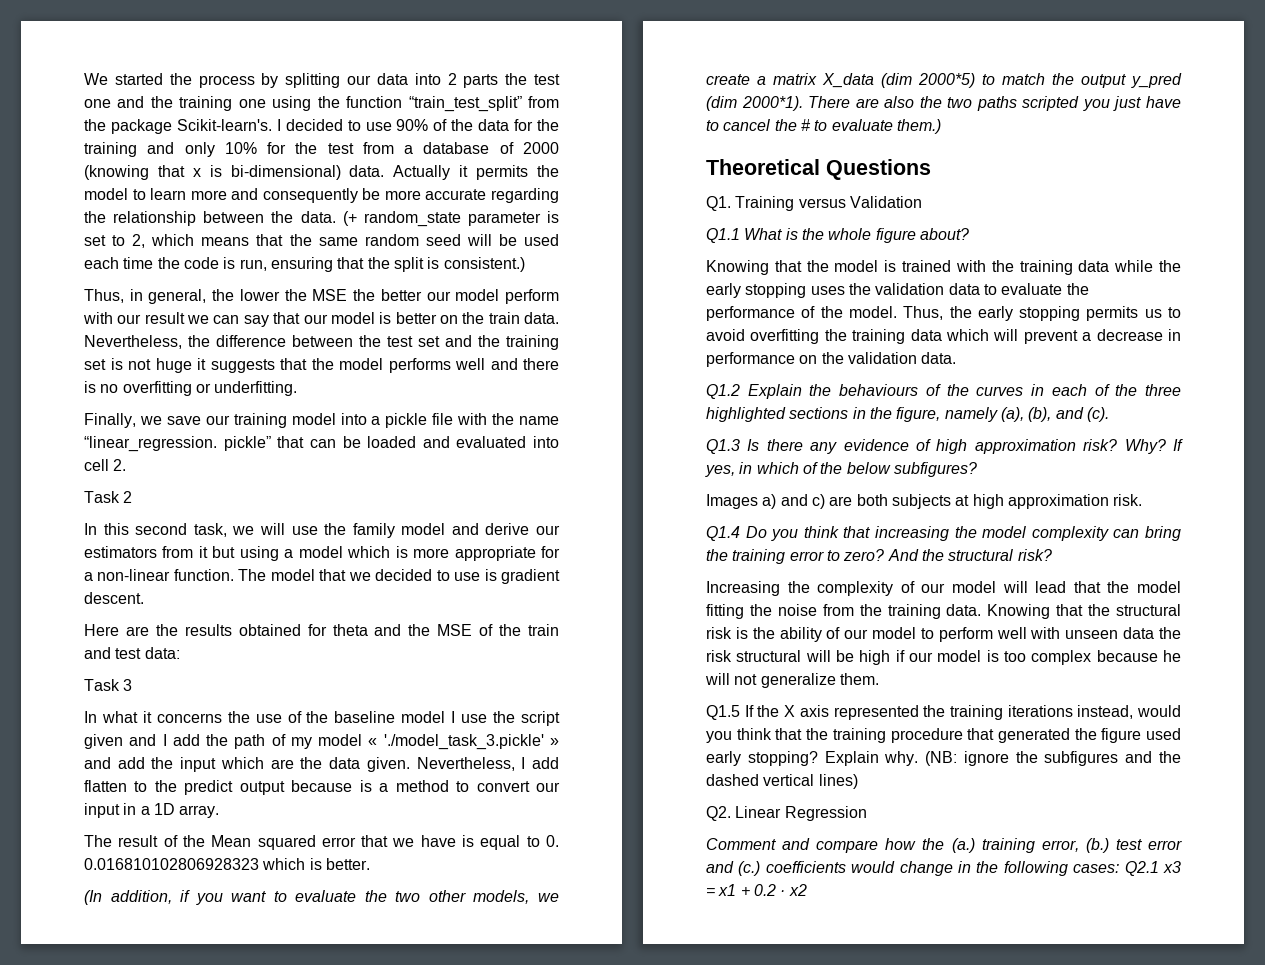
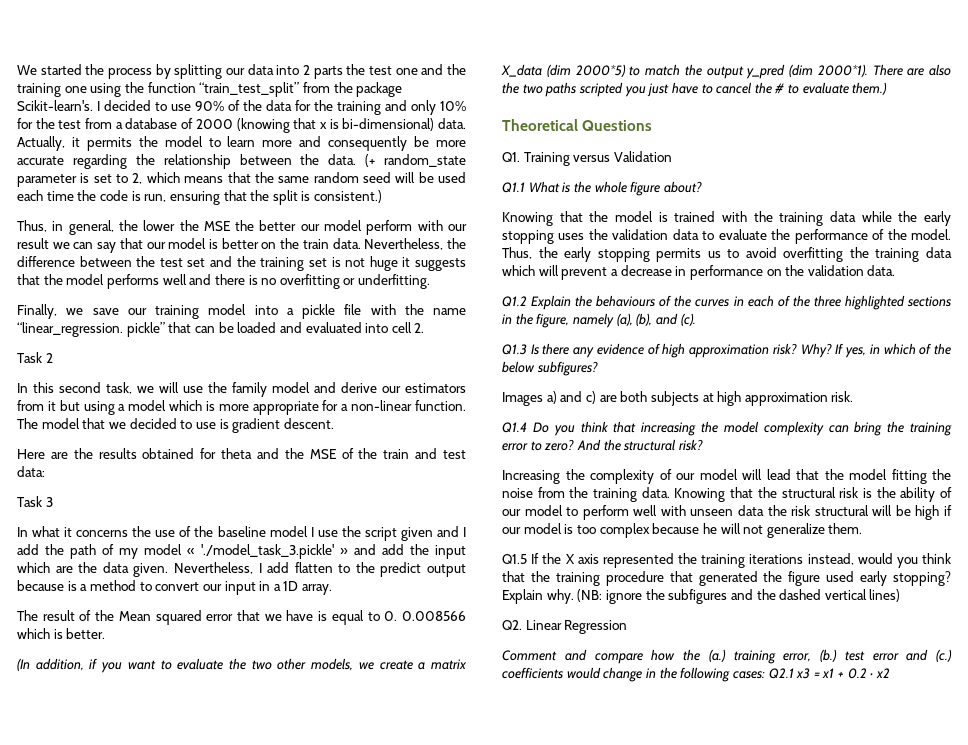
- Actually it permits the model to learn more and consequently be more accurate regarding the relationship between the data.
+ Actually, it permits the model to learn more and consequently be more accurate regarding the relationship between the data.
- The result of the Mean squared error that we have is equal to 0. 0.016810102806928323 which is better.
+ The result of the Mean squared error that we have is equal to 0. 0.008566 which is better.

